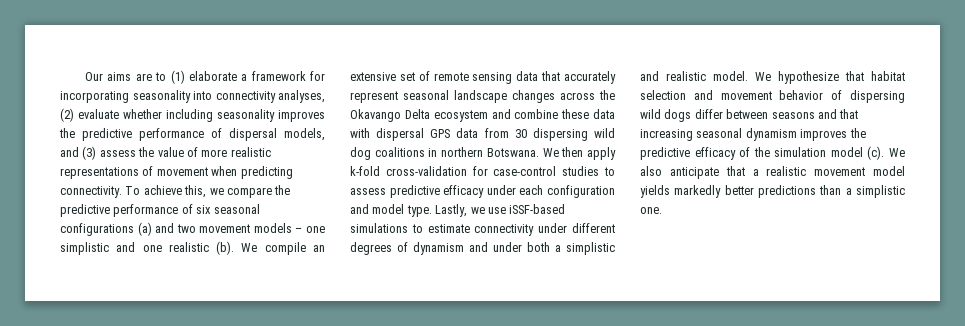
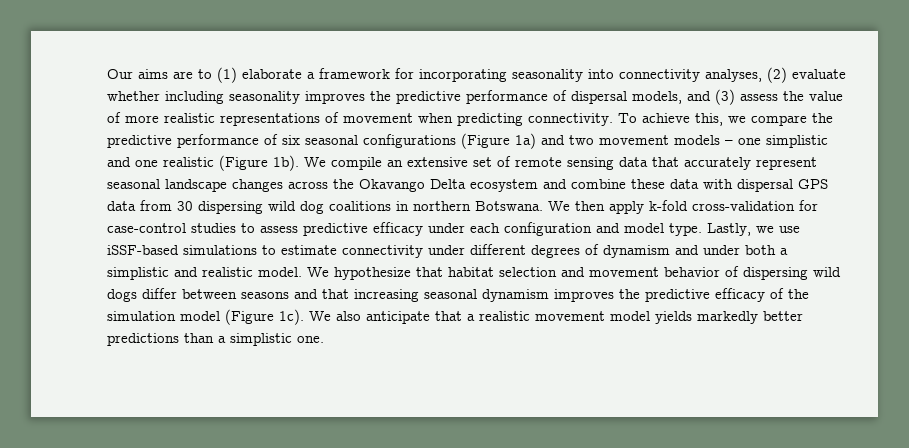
- To achieve this, we compare the predictive performance of six seasonal configurations (a) and two movement models – one simplistic and one realistic (b).
+ To achieve this, we compare the predictive performance of six seasonal configurations (Figure 1a) and two movement models – one simplistic and one realistic (Figure 1b).
- We hypothesize that habitat selection and movement behavior of dispersing wild dogs differ between seasons and that increasing seasonal dynamism improves the predictive efficacy of the simulation model (c).
+ We hypothesize that habitat selection and movement behavior of dispersing wild dogs differ between seasons and that increasing seasonal dynamism improves the predictive efficacy of the simulation model (Figure 1c).

